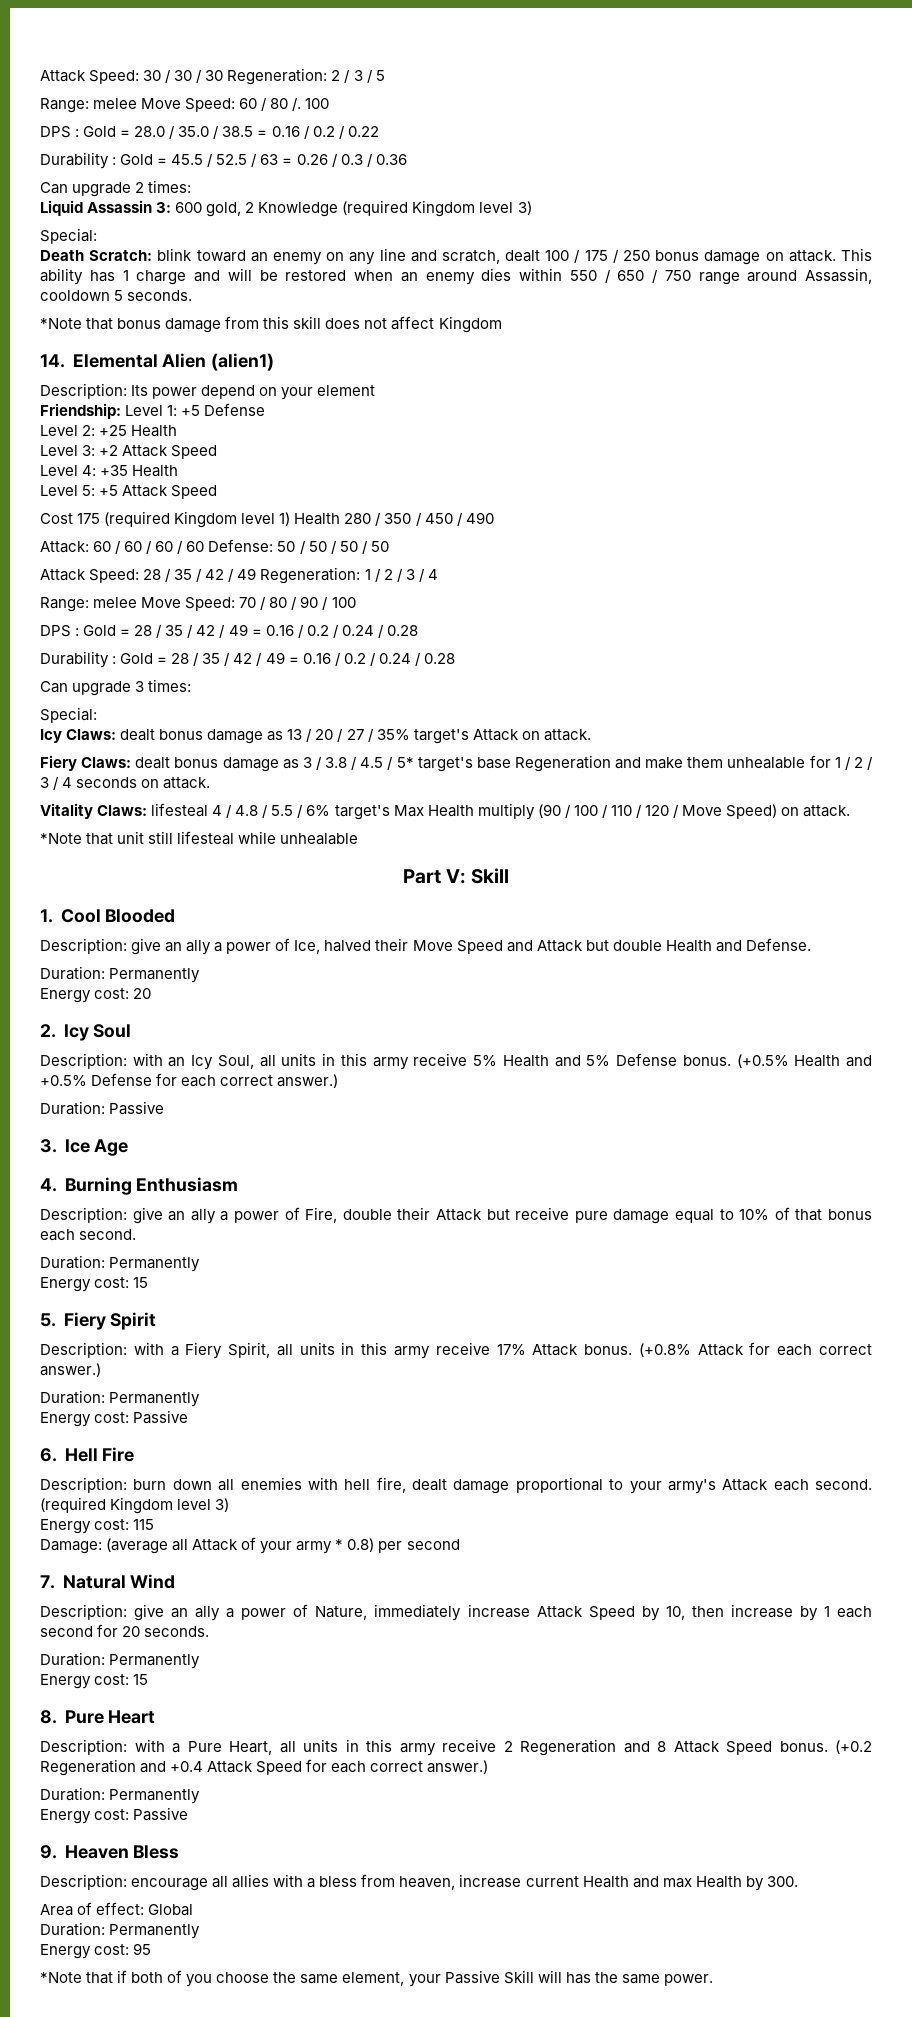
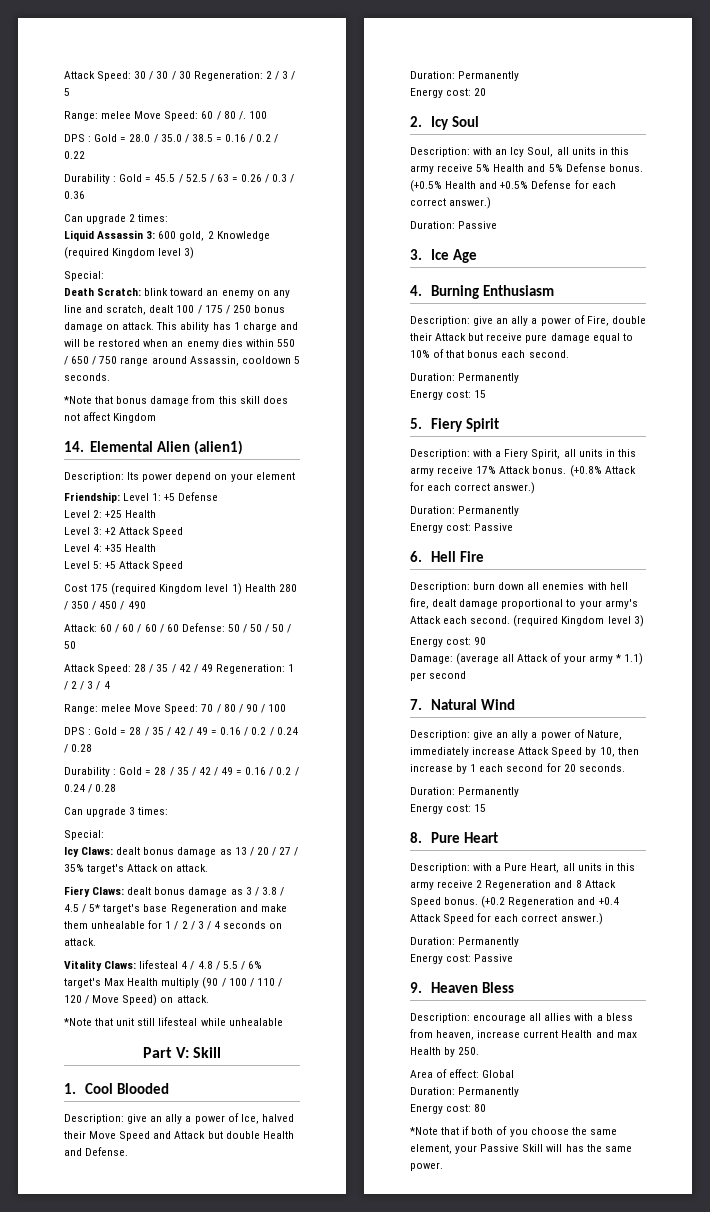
- Energy cost: 115
+ Energy cost: 90
- Damage: (average all Attack of your army * 0.8) per second
+ Damage: (average all Attack of your army * 1.1) per second
- Description: encourage all allies with a bless from heaven, increase current Health and max Health by 300.
+ Description: encourage all allies with a bless from heaven, increase current Health and max Health by 250.
- Energy cost: 95
+ Energy cost: 80

